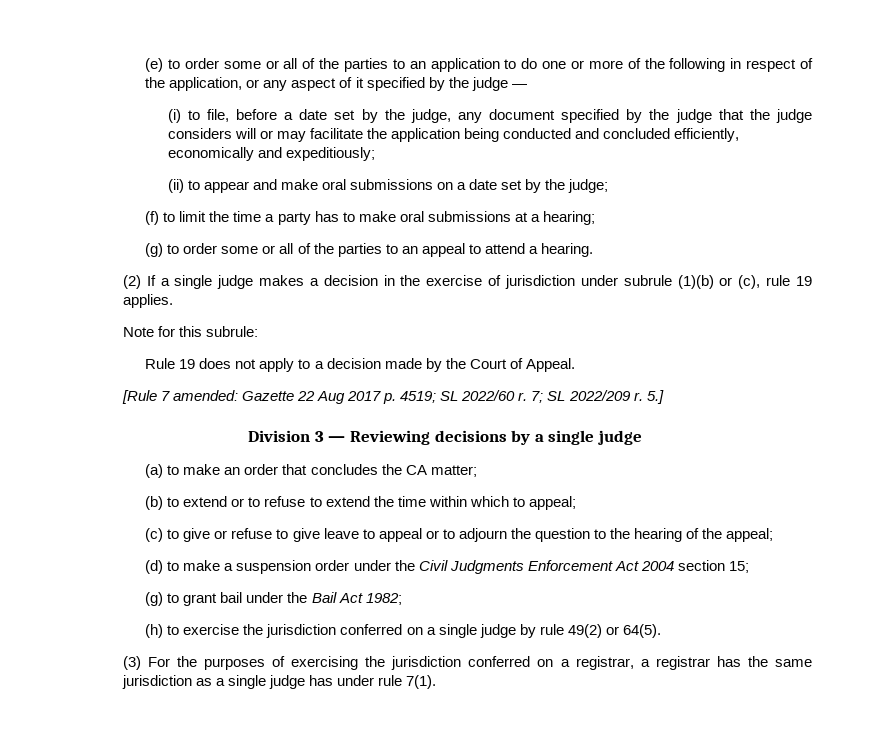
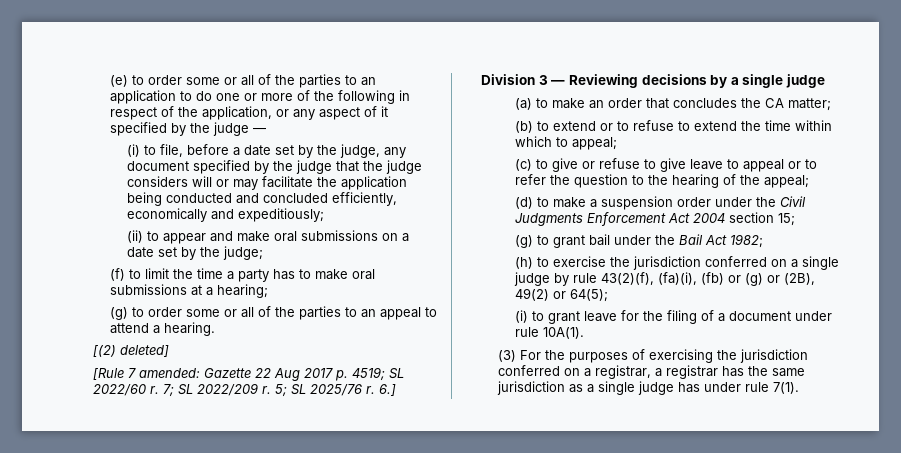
- (2) If a single judge makes a decision in the exercise of jurisdiction under subrule (1)(b) or (c), rule 19 applies.
- Note for this subrule:
- Rule 19 does not apply to a decision made by the Court of Appeal.
+ [(2) deleted]
- 5.]
+ 5; SL 2025/76 r. 6.]
- (c) to give or refuse to give leave to appeal or to adjourn the question to the hearing of the appeal;
+ (c) to give or refuse to give leave to appeal or to refer the question to the hearing of the appeal;
- (h) to exercise the jurisdiction conferred on a single judge by rule 49(2) or 64(5).
+ (h) to exercise the jurisdiction conferred on a single judge by rule 43(2)(f), (fa)(i), (fb) or (g) or (2B), 49(2) or 64(5);
+ (i) to grant leave for the filing of a document under rule 10A(1).

